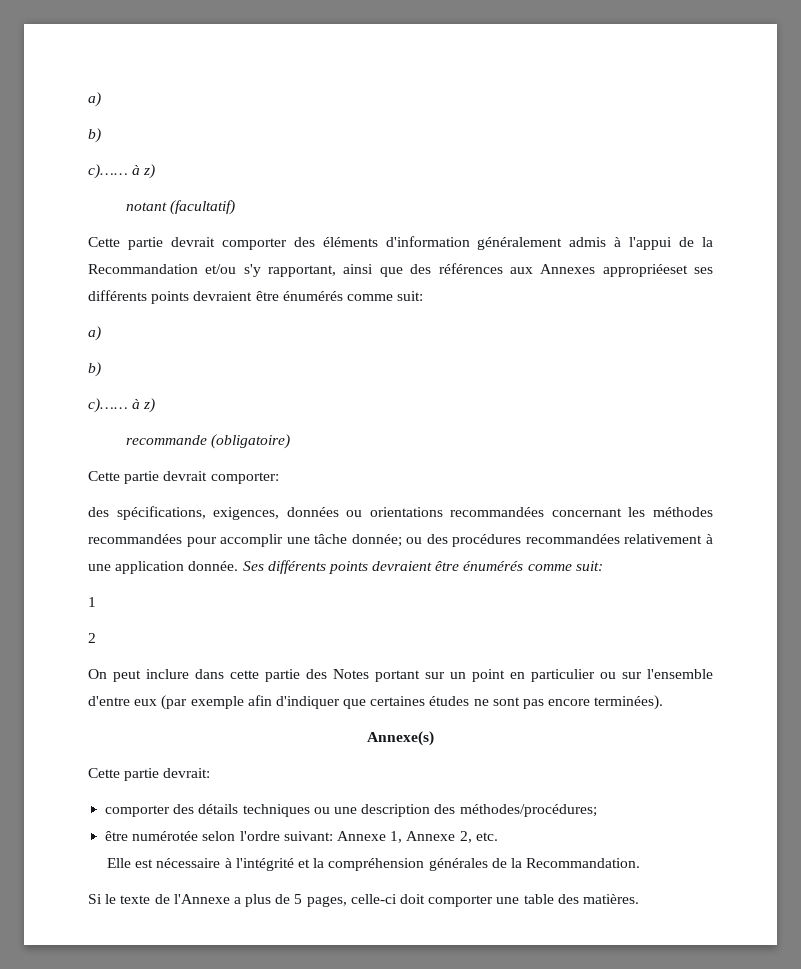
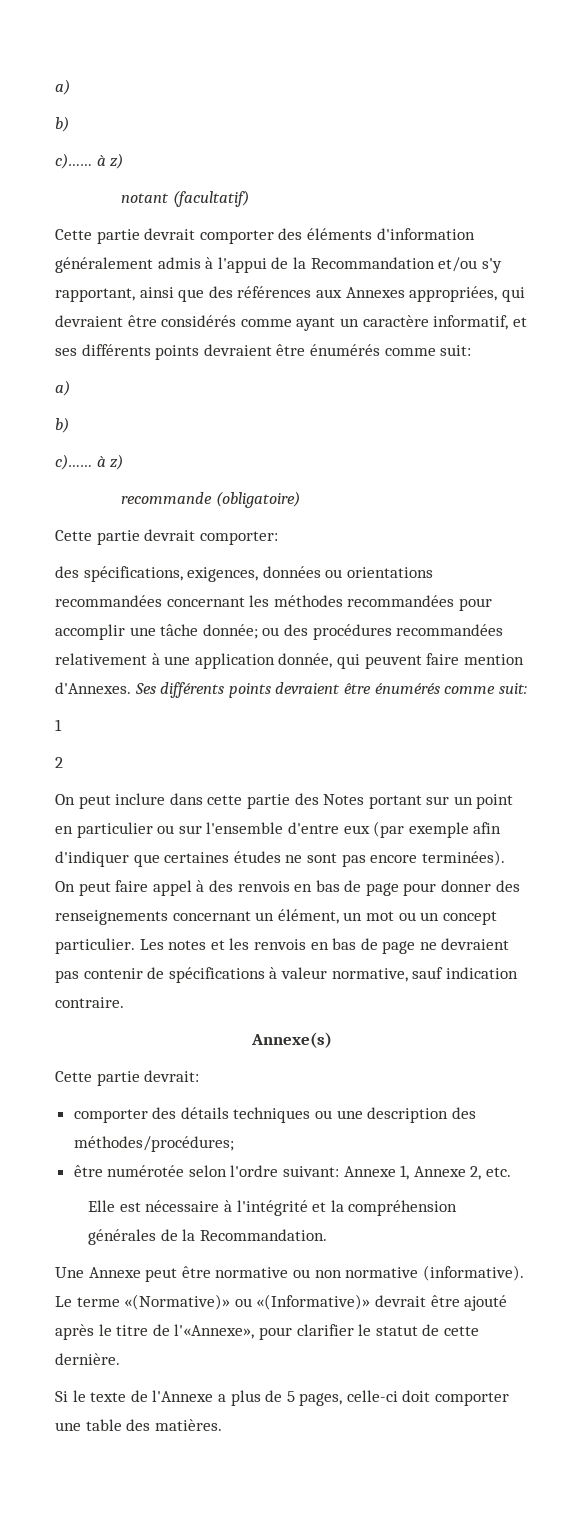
- Cette partie devrait comporter des éléments d'information généralement admis à l'appui de la Recommandation et/ou s'y rapportant, ainsi que des références aux Annexes appropriéeset ses différents points devraient être énumérés comme suit:
+ Cette partie devrait comporter des éléments d'information généralement admis à l'appui de la Recommandation et/ou s'y rapportant, ainsi que des références aux Annexes appropriées, qui devraient être considérés comme ayant un caractère informatif, et ses différents points devraient être énumérés comme suit:
- des spécifications, exigences, données ou orientations recommandées concernant les méthodes recommandées pour accomplir une tâche donnée; ou des procédures recommandées relativement à une application donnée.
+ des spécifications, exigences, données ou orientations recommandées concernant les méthodes recommandées pour accomplir une tâche donnée; ou des procédures recommandées relativement à une application donnée, qui peuvent faire mention d'Annexes.
+ On peut faire appel à des renvois en bas de page pour donner des renseignements concernant un élément, un mot ou un concept particulier. Les notes et les renvois en bas de page ne devraient pas contenir de spécifications à valeur normative, sauf indication contraire.
+ Une Annexe peut être normative ou non normative (informative). Le terme «(Normative)» ou «(Informative)» devrait être ajouté après le titre de l'«Annexe», pour clarifier le statut de cette dernière.

